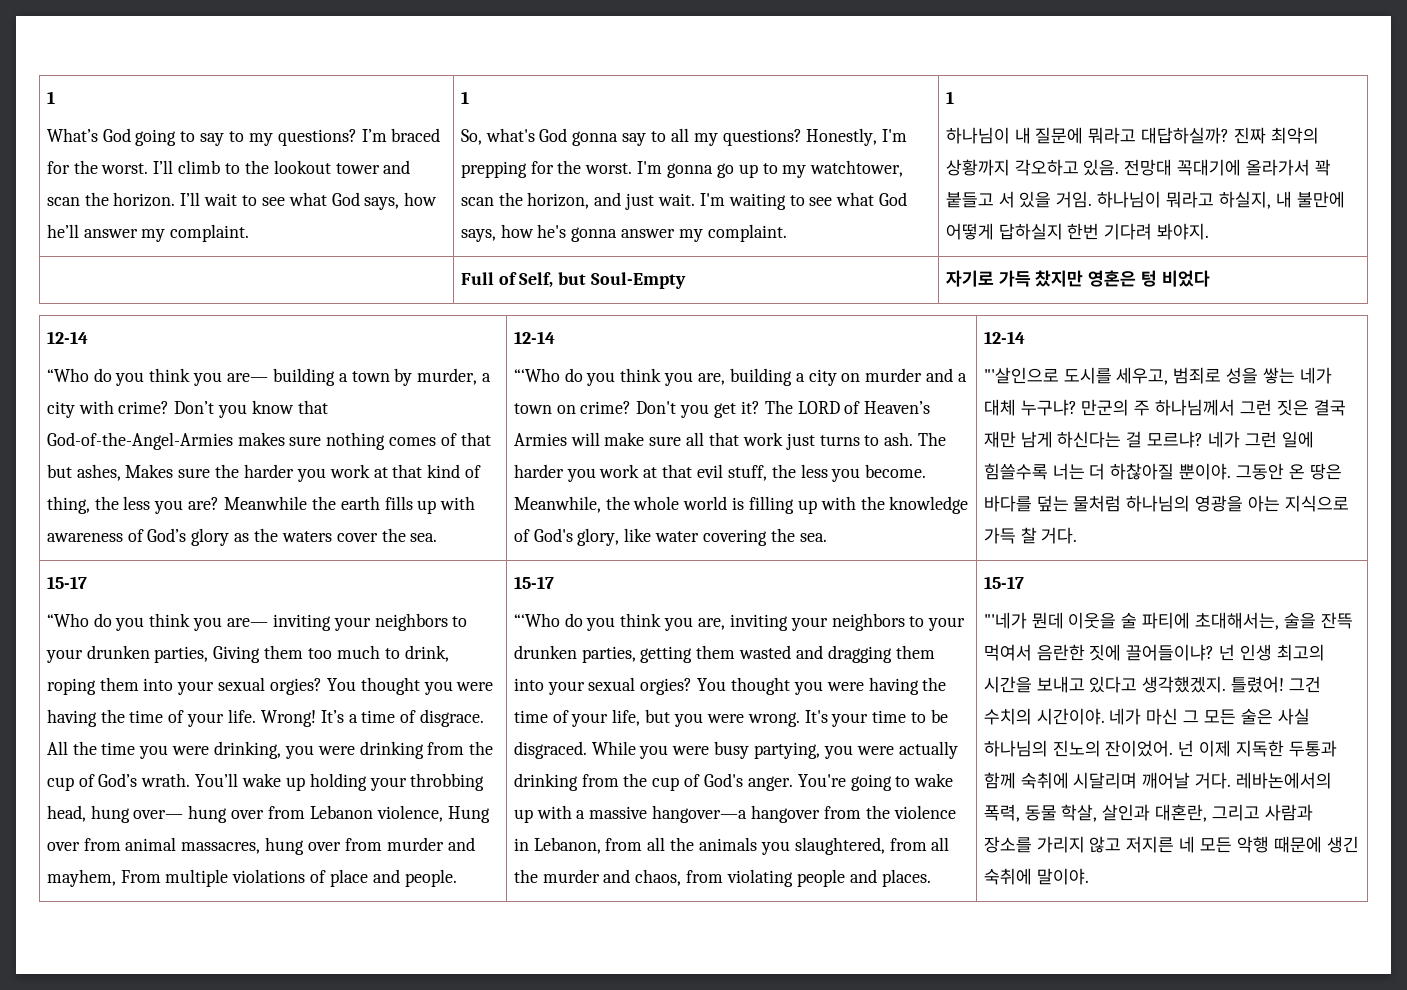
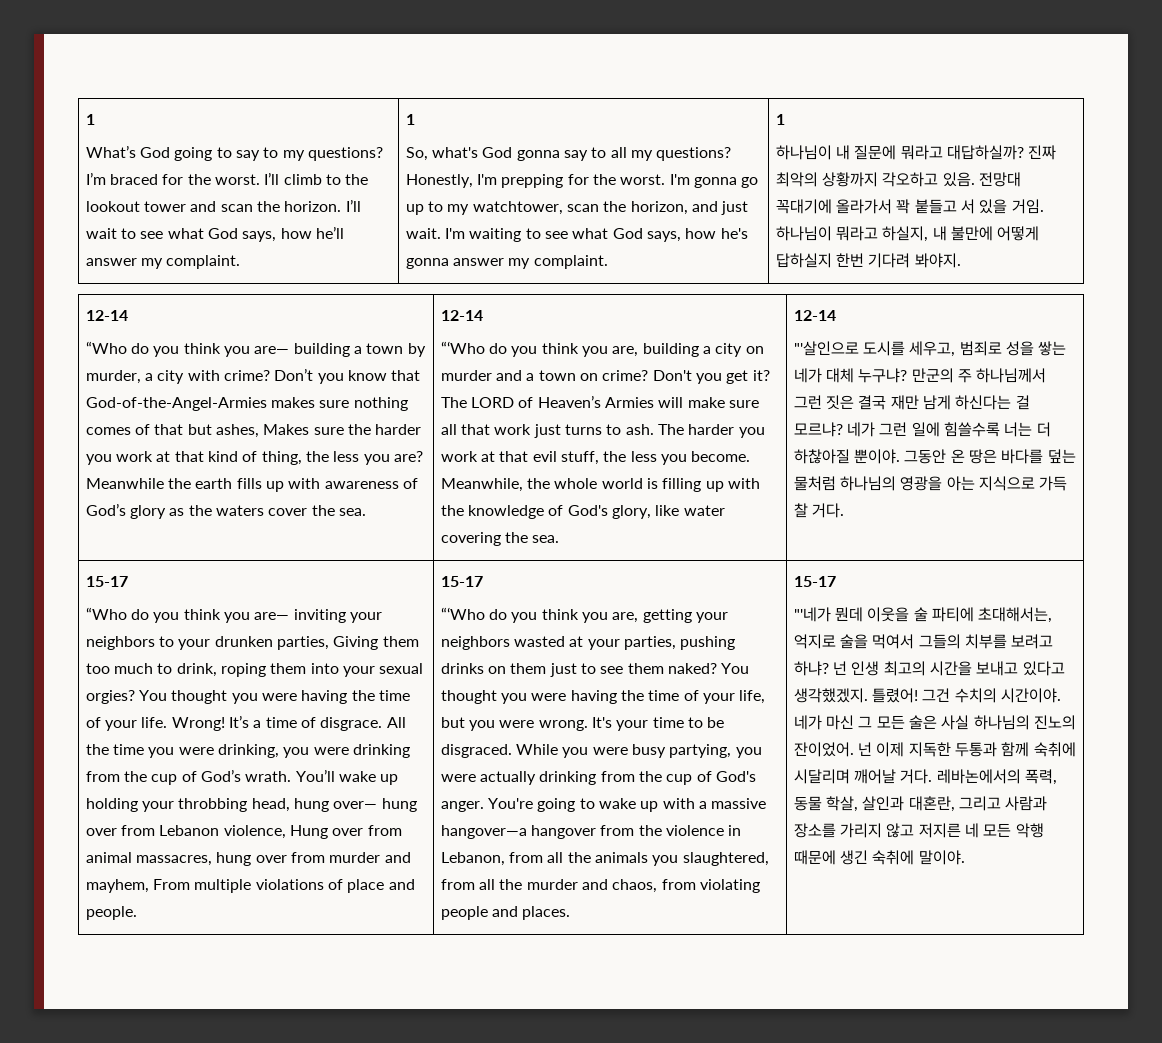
- | Full of Self, but Soul-Empty | 자기로 가득 찼지만 영혼은 텅 비었다
- “‘Who do you think you are, inviting your neighbors to your drunken parties, getting them wasted and dragging them into your sexual orgies?
+ “‘Who do you think you are, getting your neighbors wasted at your parties, pushing drinks on them just to see them naked?
- "'네가 뭔데 이웃을 술 파티에 초대해서는, 술을 잔뜩 먹여서 음란한 짓에 끌어들이냐?
+ "'네가 뭔데 이웃을 술 파티에 초대해서는, 억지로 술을 먹여서 그들의 치부를 보려고 하냐?

